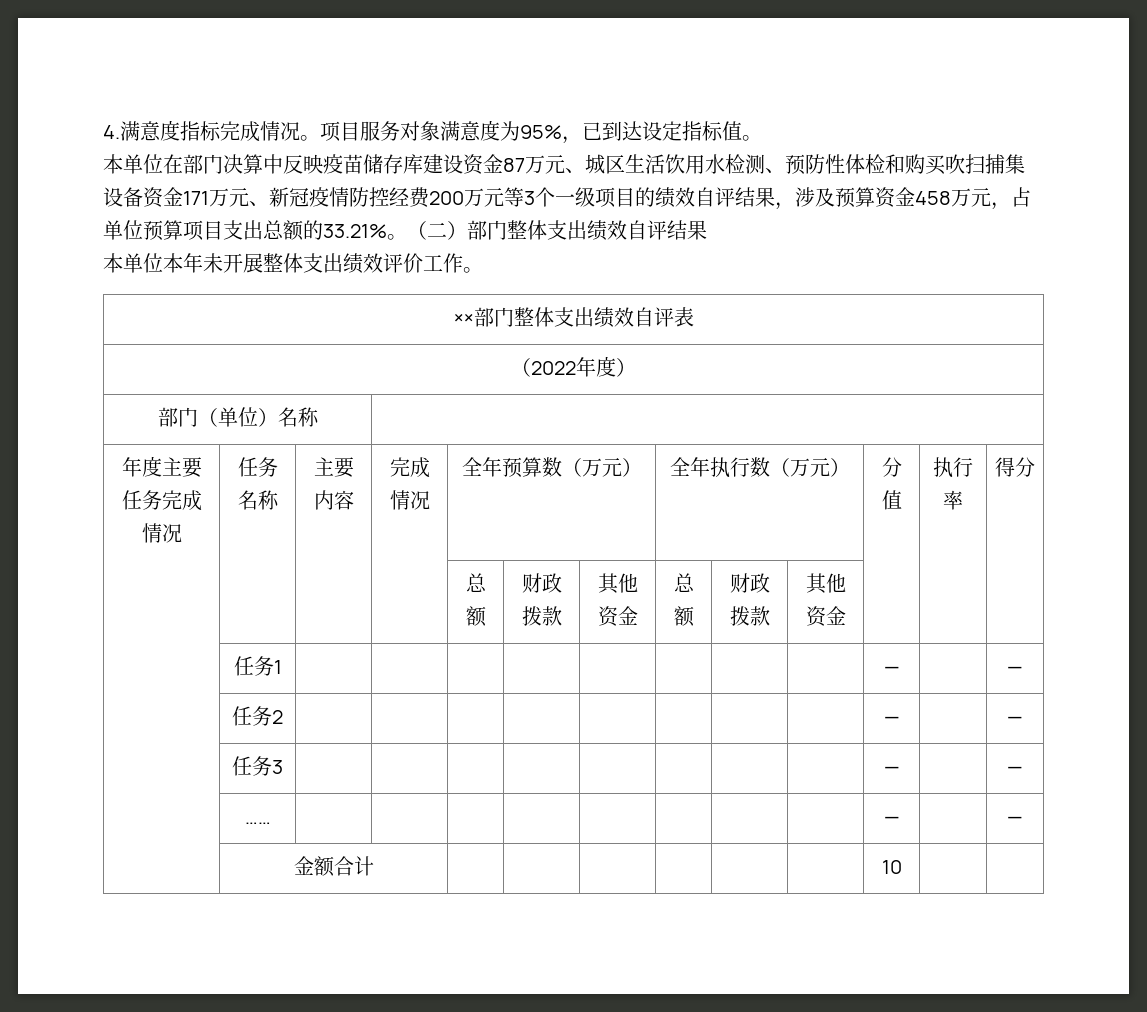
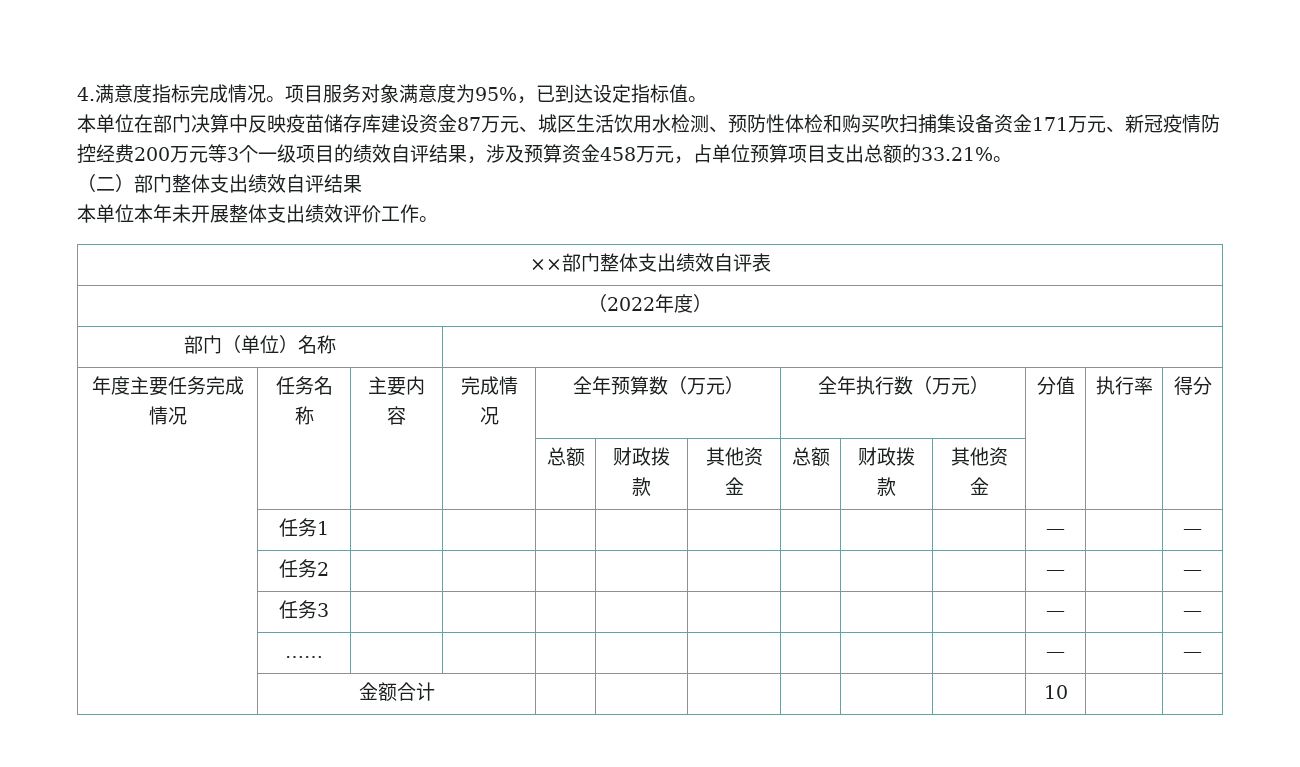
- 本单位在部门决算中反映疫苗储存库建设资金87万元、城区生活饮用水检测、预防性体检和购买吹扫捕集设备资金171万元、新冠疫情防控经费200万元等3个一级项目的绩效自评结果，涉及预算资金458万元，占单位预算项目支出总额的33.21%。（二）部门整体支出绩效自评结果
+ 本单位在部门决算中反映疫苗储存库建设资金87万元、城区生活饮用水检测、预防性体检和购买吹扫捕集设备资金171万元、新冠疫情防控经费200万元等3个一级项目的绩效自评结果，涉及预算资金458万元，占单位预算项目支出总额的33.21%。
+ （二）部门整体支出绩效自评结果

